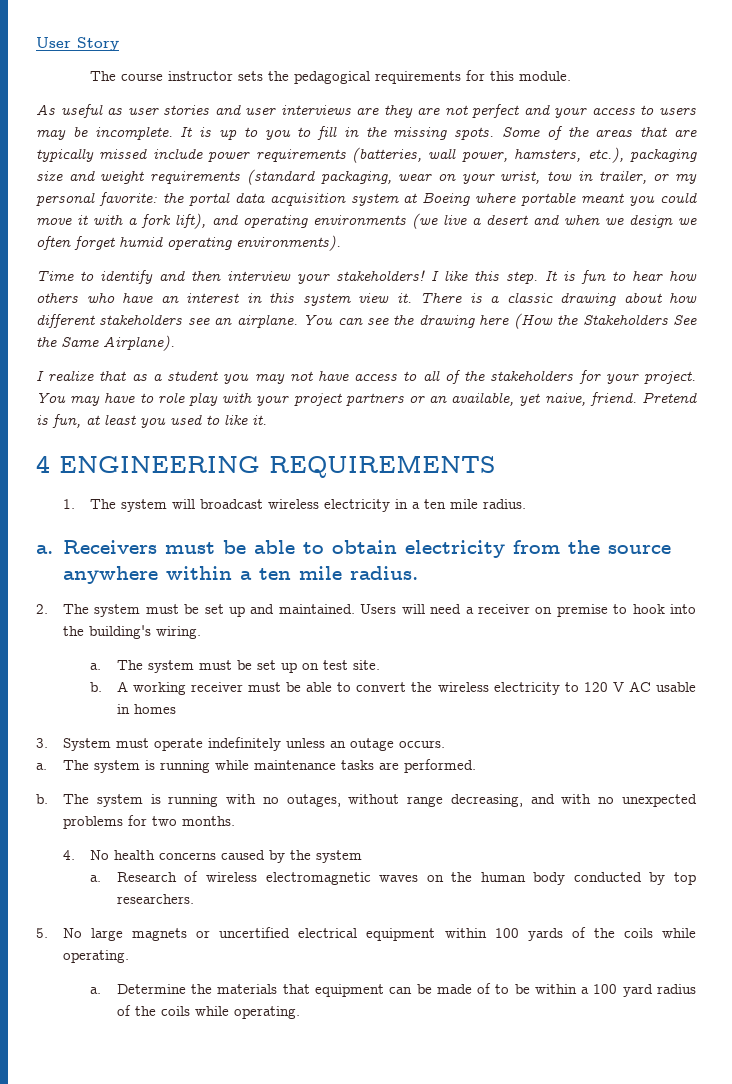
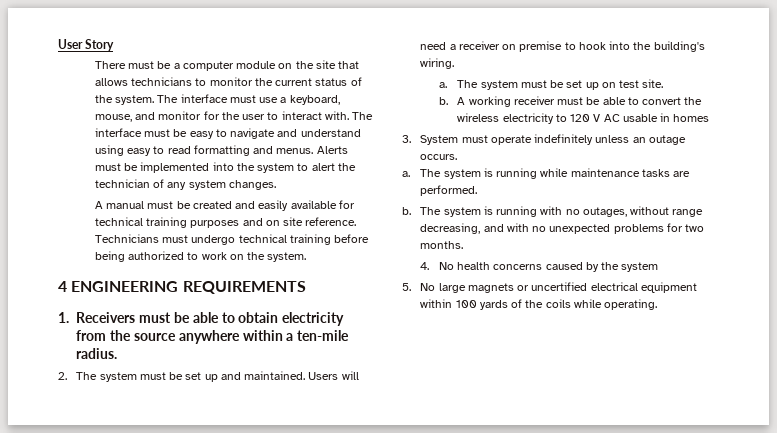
- The course instructor sets the pedagogical requirements for this module.
- As useful as user stories and user interviews are they are not perfect and your access to users may be incomplete. It is up to you to fill in the missing spots. Some of the areas that are typically missed include power requirements (batteries, wall power, hamsters, etc.), packaging size and weight requirements (standard packaging, wear on your wrist, tow in trailer, or my personal favorite: the portal data acquisition system at Boeing where portable meant you could move it with a fork lift), and operating environments (we live a desert and when we design we often forget humid operating environments).
- Time to identify and then interview your stakeholders! I like this step. It is fun to hear how others who have an interest in this system view it. There is a classic drawing about how different stakeholders see an airplane. You can see the drawing here (How the Stakeholders See the Same Airplane).
- I realize that as a student you may not have access to all of the stakeholders for your project. You may have to role play with your project partners or an available, yet naive, friend. Pretend is fun, at least you used to like it.
+ There must be a computer module on the site that allows technicians to monitor the current status of the system. The interface must use a keyboard, mouse, and monitor for the user to interact with. The interface must be easy to navigate and understand using easy to read formatting and menus. Alerts must be implemented into the system to alert the technician of any system changes.
+ A manual must be created and easily available for technical training purposes and on site reference. Technicians must undergo technical training before being authorized to work on the system.
  4 ENGINEERING REQUIREMENTS
- 1. The system will broadcast wireless electricity in a ten mile radius.
- a. Receivers must be able to obtain electricity from the source anywhere within a ten mile radius.
+ 1. Receivers must be able to obtain electricity from the source anywhere within a ten-mile radius.
- a. Research of wireless electromagnetic waves on the human body conducted by top researchers.
- a. Determine the materials that equipment can be made of to be within a 100 yard radius of the coils while operating.

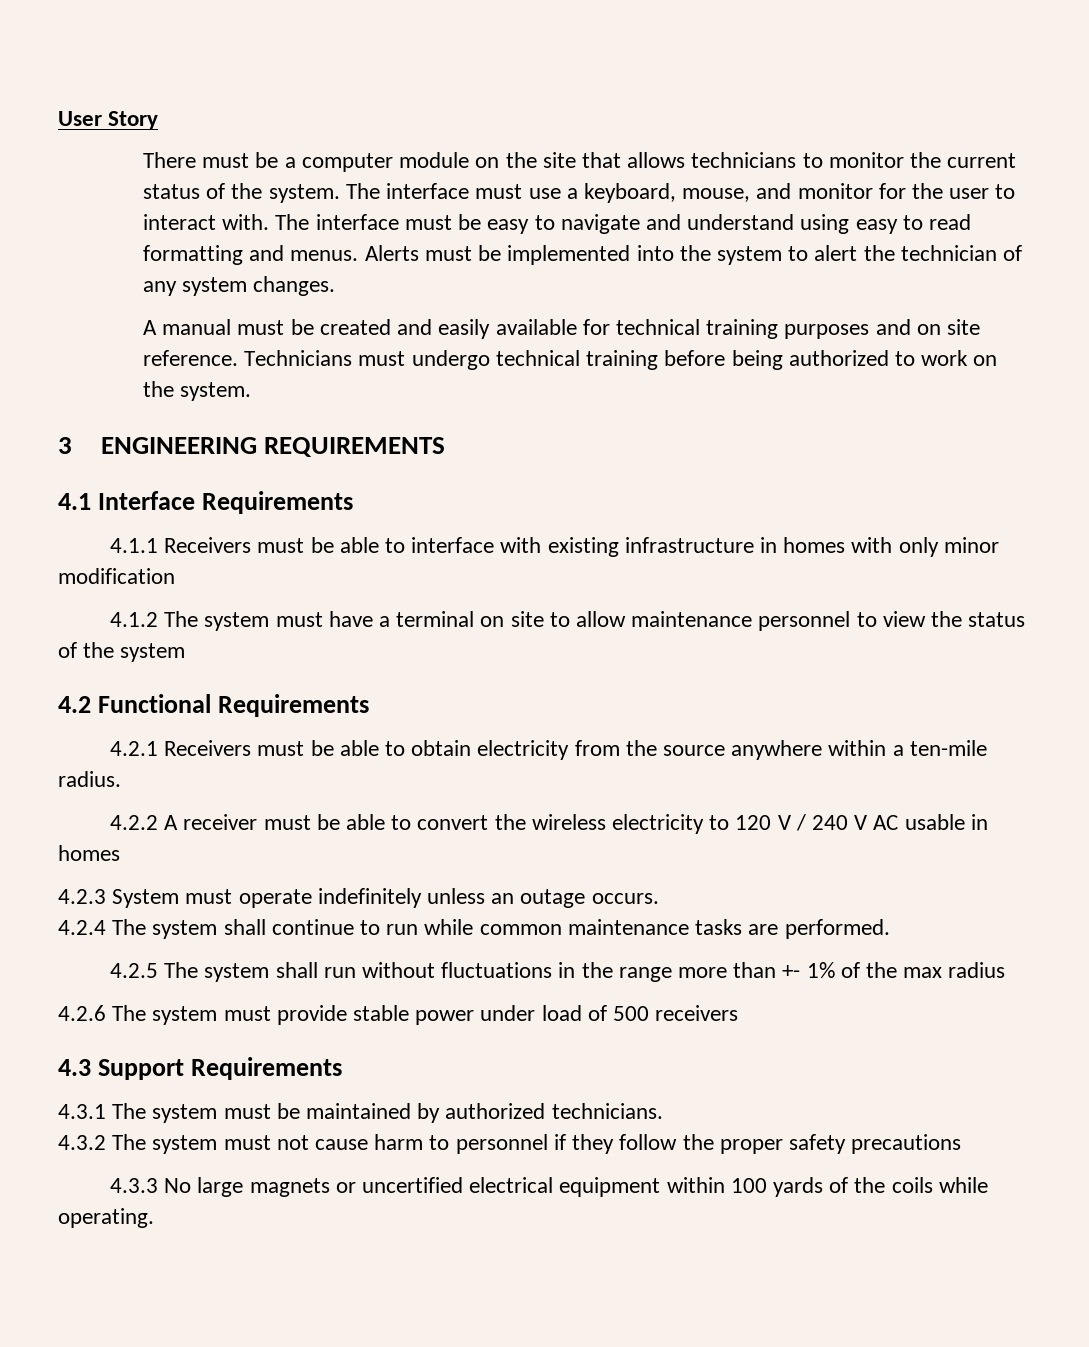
- 4 ENGINEERING REQUIREMENTS
+ 3 ENGINEERING REQUIREMENTS
- 1. Receivers must be able to obtain electricity from the source anywhere within a ten-mile radius.
+ 4.1 Interface Requirements
+ 4.1.1 Receivers must be able to interface with existing infrastructure in homes with only minor modification
+ 4.1.2 The system must have a terminal on site to allow maintenance personnel to view the status of the system
+ 4.2 Functional Requirements
+ 4.2.1 Receivers must be able to obtain electricity from the source anywhere within a ten-mile radius.
- 2. The system must be set up and maintained. Users will need a receiver on premise to hook into the building's wiring.
- a. The system must be set up on test site.
- b. A working receiver must be able to convert the wireless electricity to 120 V AC usable in homes
+ 4.2.2 A receiver must be able to convert the wireless electricity to 120 V / 240 V AC usable in homes
- 3. System must operate indefinitely unless an outage occurs.
+ 4.2.3 System must operate indefinitely unless an outage occurs.
- a. The system is running while maintenance tasks are performed.
+ 4.2.4 The system shall continue to run while common maintenance tasks are performed.
- b. The system is running with no outages, without range decreasing, and with no unexpected problems for two months.
- 4. No health concerns caused by the system
- 5. No large magnets or uncertified electrical equipment within 100 yards of the coils while operating.
+ 4.2.5 The system shall run without fluctuations in the range more than +- 1% of the max radius
+ 4.2.6 The system must provide stable power under load of 500 receivers
+ 4.3 Support Requirements
+ 4.3.1 The system must be maintained by authorized technicians.
+ 4.3.2 The system must not cause harm to personnel if they follow the proper safety precautions
+ 4.3.3 No large magnets or uncertified electrical equipment within 100 yards of the coils while operating.

